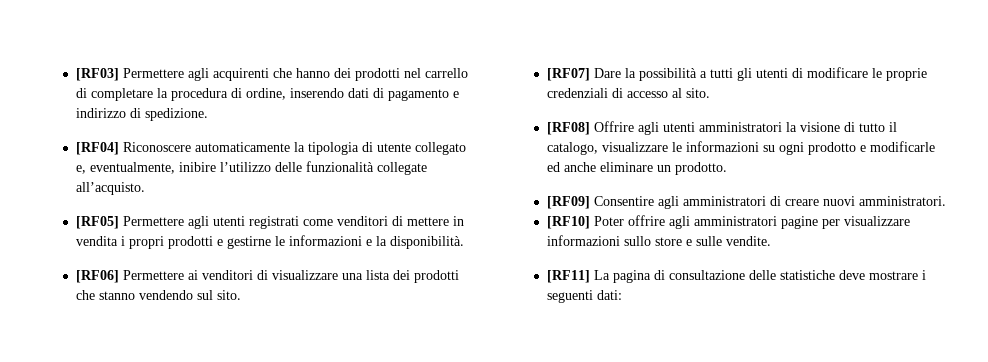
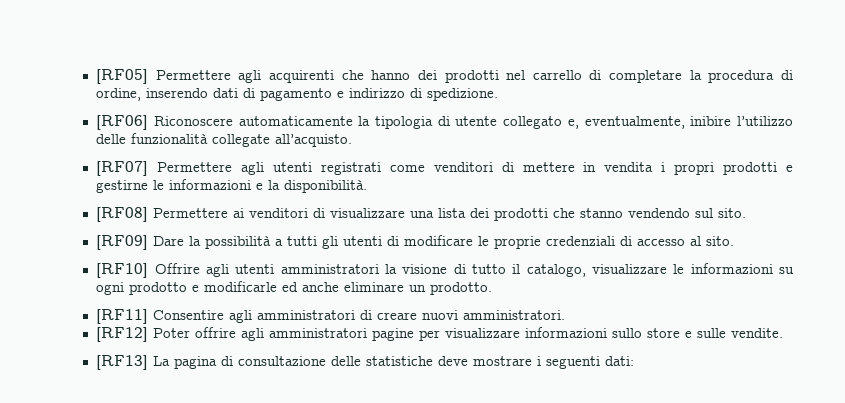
- [RF03] Permettere agli acquirenti che hanno dei prodotti nel carrello di completare la procedura di ordine, inserendo dati di pagamento e indirizzo di spedizione.
+ [RF05] Permettere agli acquirenti che hanno dei prodotti nel carrello di completare la procedura di ordine, inserendo dati di pagamento e indirizzo di spedizione.
- [RF04] Riconoscere automaticamente la tipologia di utente collegato e, eventualmente, inibire l’utilizzo delle funzionalità collegate all’acquisto.
+ [RF06] Riconoscere automaticamente la tipologia di utente collegato e, eventualmente, inibire l’utilizzo delle funzionalità collegate all’acquisto.
- [RF05] Permettere agli utenti registrati come venditori di mettere in vendita i propri prodotti e gestirne le informazioni e la disponibilità.
+ [RF07] Permettere agli utenti registrati come venditori di mettere in vendita i propri prodotti e gestirne le informazioni e la disponibilità.
- [RF06] Permettere ai venditori di visualizzare una lista dei prodotti che stanno vendendo sul sito.
+ [RF08] Permettere ai venditori di visualizzare una lista dei prodotti che stanno vendendo sul sito.
- [RF07] Dare la possibilità a tutti gli utenti di modificare le proprie credenziali di accesso al sito.
+ [RF09] Dare la possibilità a tutti gli utenti di modificare le proprie credenziali di accesso al sito.
- [RF08] Offrire agli utenti amministratori la visione di tutto il catalogo, visualizzare le informazioni su ogni prodotto e modificarle ed anche eliminare un prodotto.
+ [RF10] Offrire agli utenti amministratori la visione di tutto il catalogo, visualizzare le informazioni su ogni prodotto e modificarle ed anche eliminare un prodotto.
- [RF09] Consentire agli amministratori di creare nuovi amministratori.
+ [RF11] Consentire agli amministratori di creare nuovi amministratori.
- [RF10] Poter offrire agli amministratori pagine per visualizzare informazioni sullo store e sulle vendite.
+ [RF12] Poter offrire agli amministratori pagine per visualizzare informazioni sullo store e sulle vendite.
- [RF11] La pagina di consultazione delle statistiche deve mostrare i seguenti dati:
+ [RF13] La pagina di consultazione delle statistiche deve mostrare i seguenti dati:

